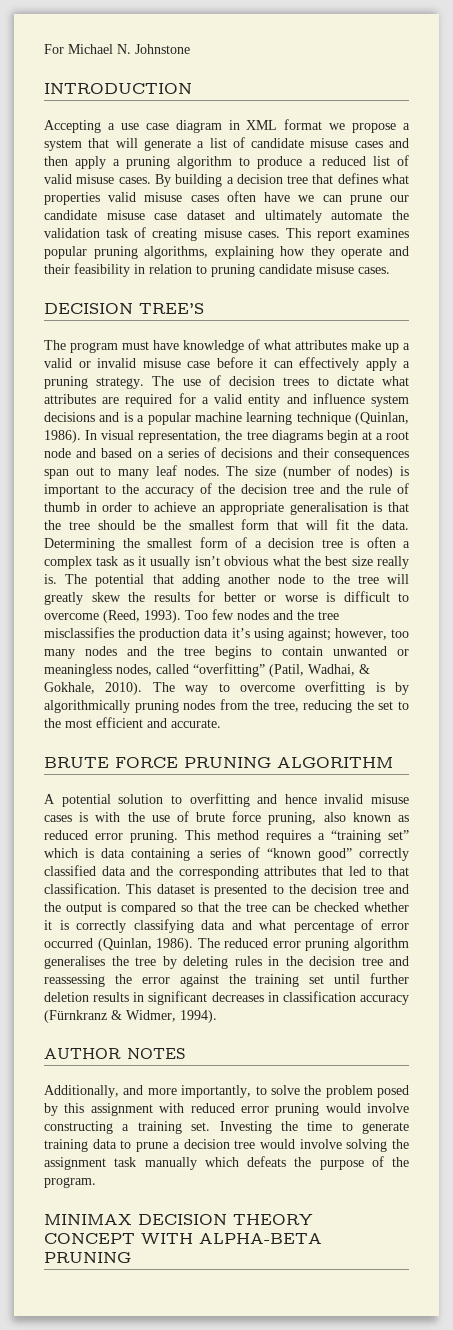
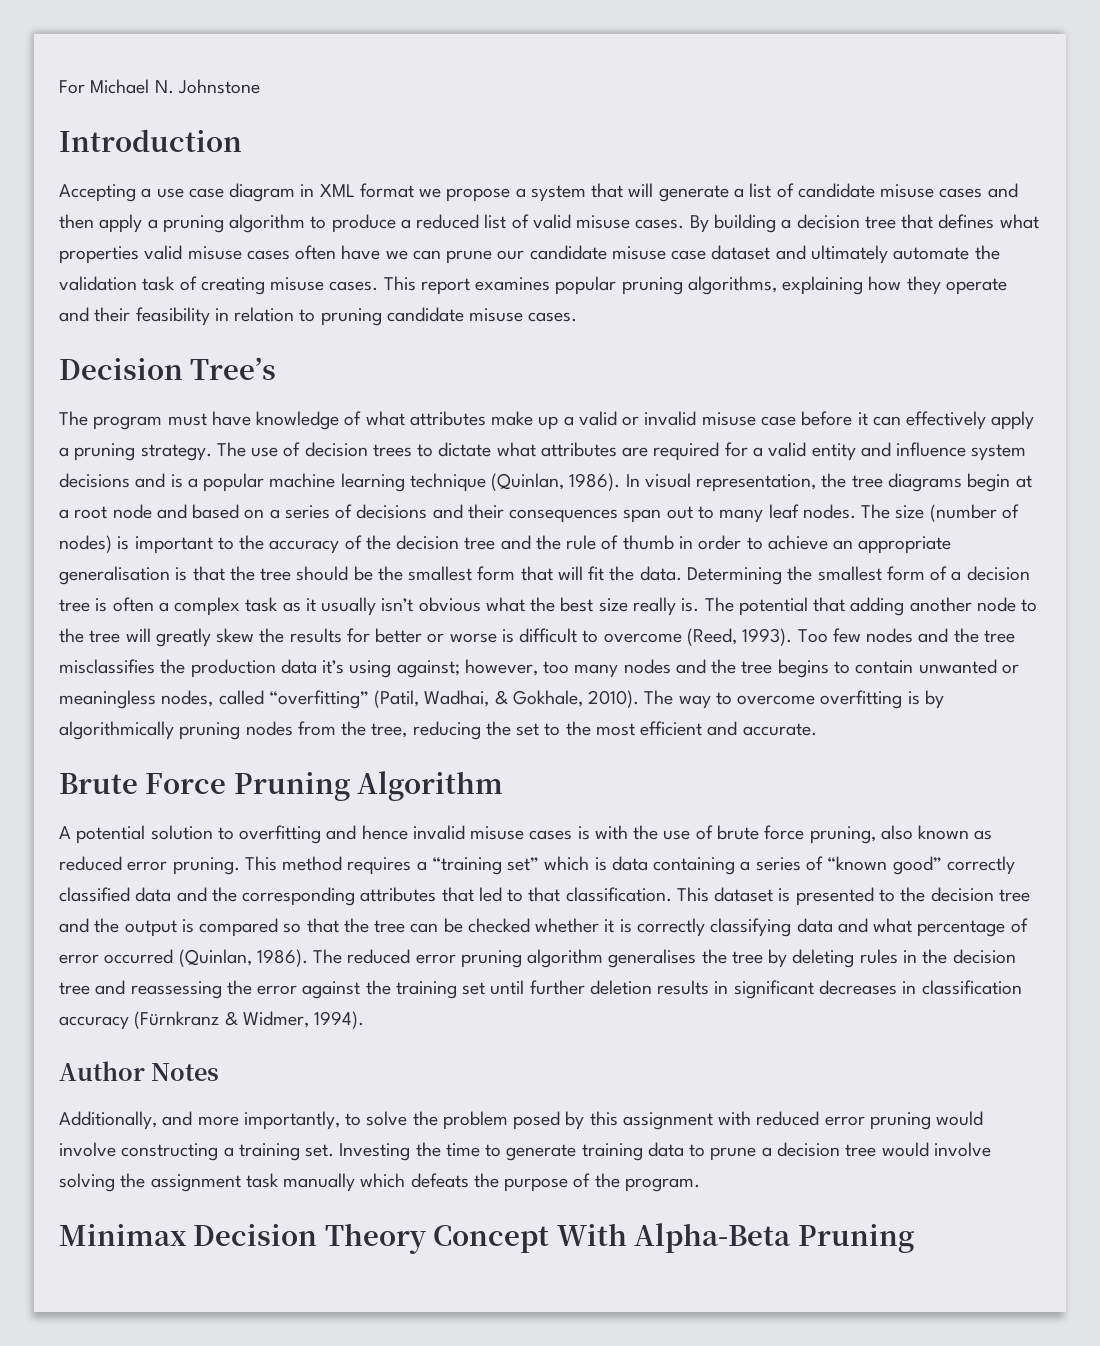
- INTRODUCTION
+ Introduction
- DECISION TREE’S
+ Decision Tree’s
- BRUTE FORCE PRUNING ALGORITHM
+ Brute Force Pruning Algorithm
- AUTHOR NOTES
+ Author Notes
- MINIMAX DECISION THEORY CONCEPT WITH ALPHA-BETA PRUNING
+ Minimax Decision Theory Concept With Alpha-Beta Pruning

